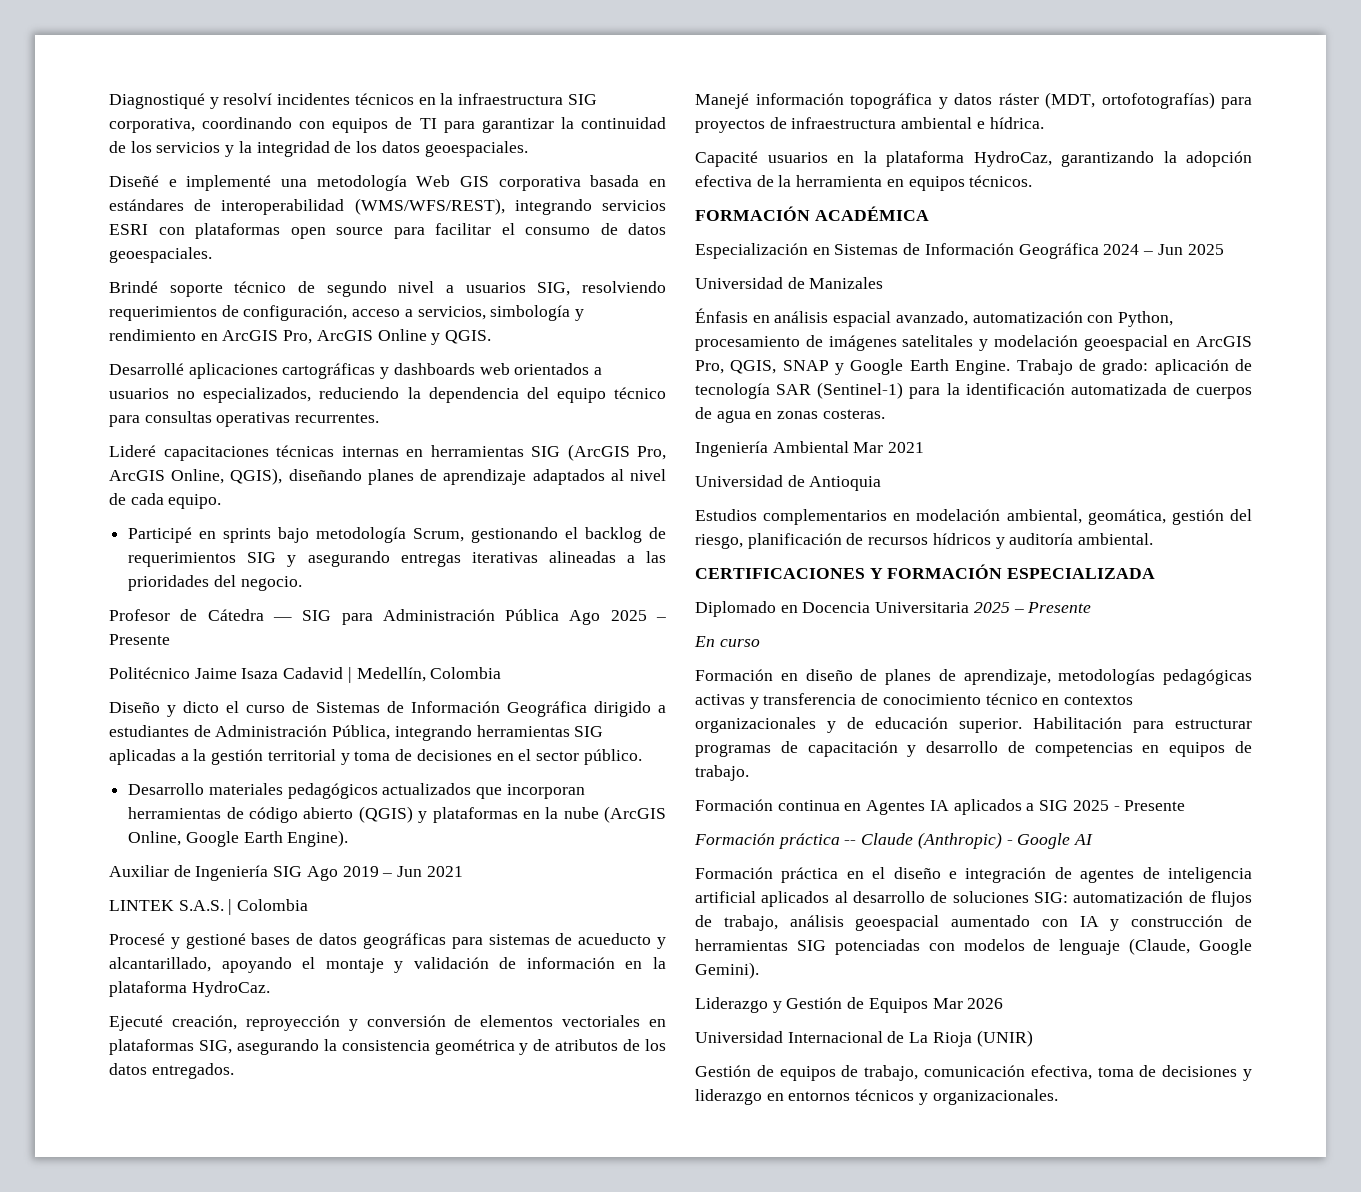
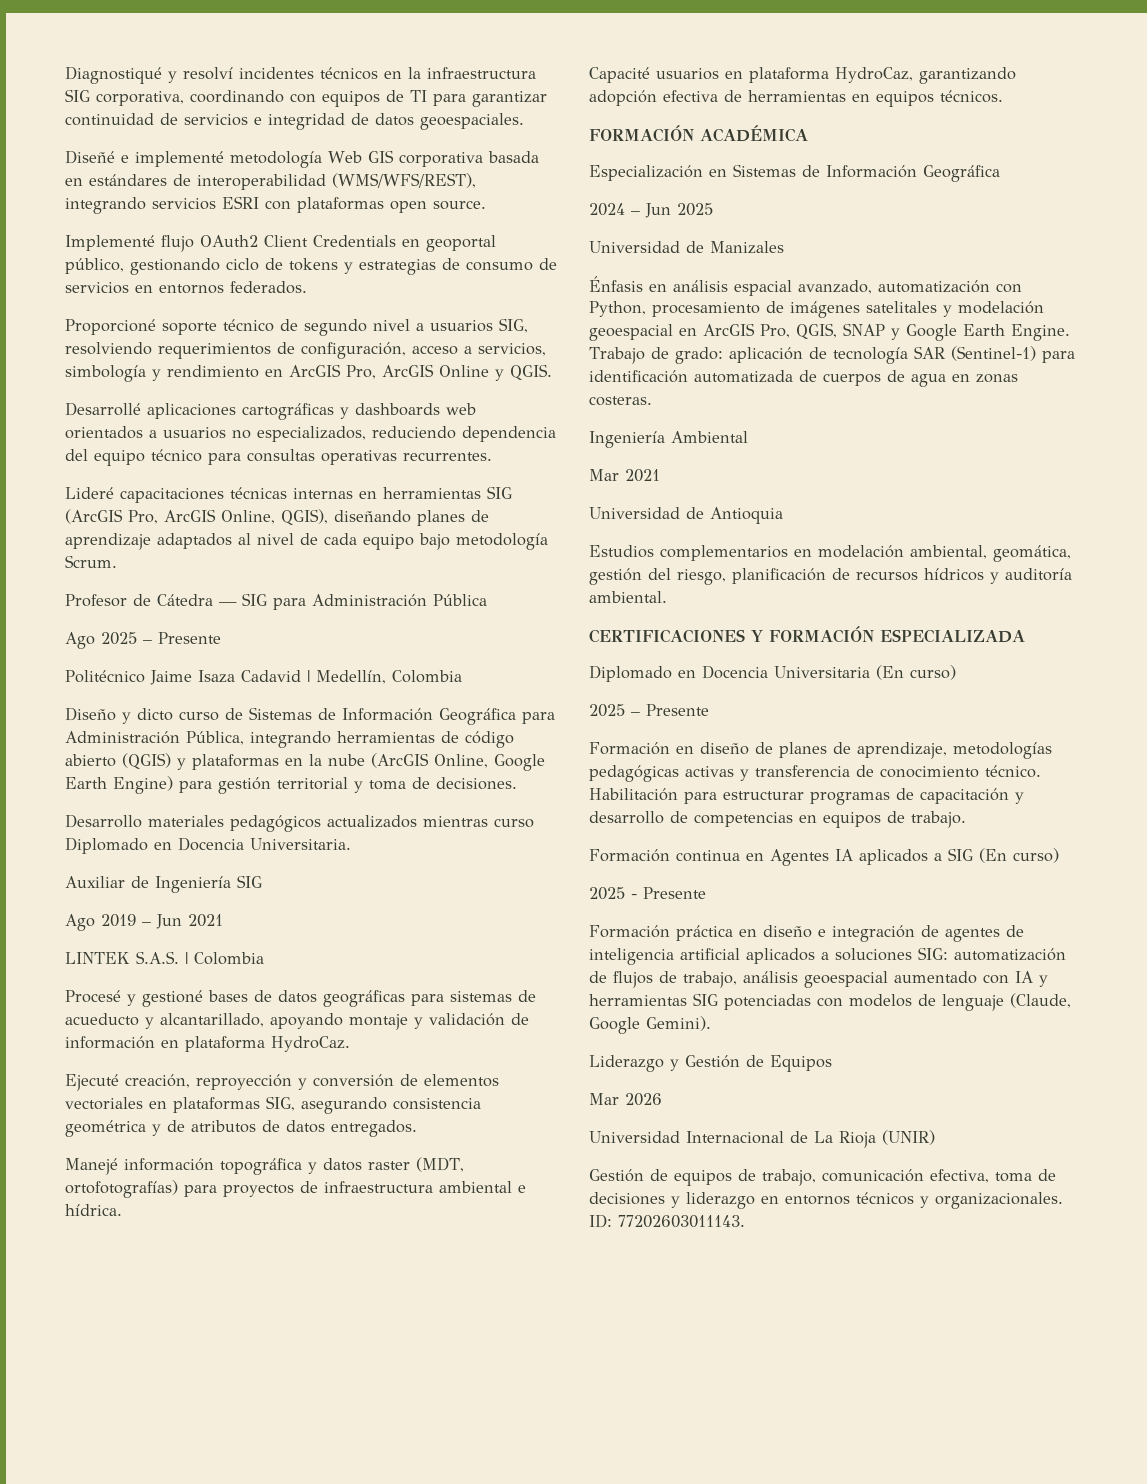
- Diagnostiqué y resolví incidentes técnicos en la infraestructura SIG corporativa, coordinando con equipos de TI para garantizar la continuidad de los servicios y la integridad de los datos geoespaciales.
+ Diagnostiqué y resolví incidentes técnicos en la infraestructura SIG corporativa, coordinando con equipos de TI para garantizar continuidad de servicios e integridad de datos geoespaciales.
- Diseñé e implementé una metodología Web GIS corporativa basada en estándares de interoperabilidad (WMS/WFS/REST), integrando servicios ESRI con plataformas open source para facilitar el consumo de datos geoespaciales.
- Brindé soporte técnico de segundo nivel a usuarios SIG, resolviendo requerimientos de configuración, acceso a servicios, simbología y rendimiento en ArcGIS Pro, ArcGIS Online y QGIS.
+ Diseñé e implementé metodología Web GIS corporativa basada en estándares de interoperabilidad (WMS/WFS/REST), integrando servicios ESRI con plataformas open source.
+ Implementé flujo OAuth2 Client Credentials en geoportal público, gestionando ciclo de tokens y estrategias de consumo de servicios en entornos federados.
+ Proporcioné soporte técnico de segundo nivel a usuarios SIG, resolviendo requerimientos de configuración, acceso a servicios, simbología y rendimiento en ArcGIS Pro, ArcGIS Online y QGIS.
- Desarrollé aplicaciones cartográficas y dashboards web orientados a usuarios no especializados, reduciendo la dependencia del equipo técnico para consultas operativas recurrentes.
+ Desarrollé aplicaciones cartográficas y dashboards web orientados a usuarios no especializados, reduciendo dependencia del equipo técnico para consultas operativas recurrentes.
- Lideré capacitaciones técnicas internas en herramientas SIG (ArcGIS Pro, ArcGIS Online, QGIS), diseñando planes de aprendizaje adaptados al nivel de cada equipo.
- Participé en sprints bajo metodología Scrum, gestionando el backlog de requerimientos SIG y asegurando entregas iterativas alineadas a las prioridades del negocio.
+ Lideré capacitaciones técnicas internas en herramientas SIG (ArcGIS Pro, ArcGIS Online, QGIS), diseñando planes de aprendizaje adaptados al nivel de cada equipo bajo metodología Scrum.
- Profesor de Cátedra — SIG para Administración Pública Ago 2025 – Presente
+ Profesor de Cátedra — SIG para Administración Pública
+ Ago 2025 – Presente
- Diseño y dicto el curso de Sistemas de Información Geográfica dirigido a estudiantes de Administración Pública, integrando herramientas SIG aplicadas a la gestión territorial y toma de decisiones en el sector público.
- Desarrollo materiales pedagógicos actualizados que incorporan herramientas de código abierto (QGIS) y plataformas en la nube (ArcGIS Online, Google Earth Engine).
+ Diseño y dicto curso de Sistemas de Información Geográfica para Administración Pública, integrando herramientas de código abierto (QGIS) y plataformas en la nube (ArcGIS Online, Google Earth Engine) para gestión territorial y toma de decisiones.
+ Desarrollo materiales pedagógicos actualizados mientras curso Diplomado en Docencia Universitaria.
- Auxiliar de Ingeniería SIG Ago 2019 – Jun 2021
+ Auxiliar de Ingeniería SIG
+ Ago 2019 – Jun 2021
- Procesé y gestioné bases de datos geográficas para sistemas de acueducto y alcantarillado, apoyando el montaje y validación de información en la plataforma HydroCaz.
+ Procesé y gestioné bases de datos geográficas para sistemas de acueducto y alcantarillado, apoyando montaje y validación de información en plataforma HydroCaz.
- Ejecuté creación, reproyección y conversión de elementos vectoriales en plataformas SIG, asegurando la consistencia geométrica y de atributos de los datos entregados.
+ Ejecuté creación, reproyección y conversión de elementos vectoriales en plataformas SIG, asegurando consistencia geométrica y de atributos de datos entregados.
- Manejé información topográfica y datos ráster (MDT, ortofotografías) para proyectos de infraestructura ambiental e hídrica.
+ Manejé información topográfica y datos raster (MDT, ortofotografías) para proyectos de infraestructura ambiental e hídrica.
- Capacité usuarios en la plataforma HydroCaz, garantizando la adopción efectiva de la herramienta en equipos técnicos.
+ Capacité usuarios en plataforma HydroCaz, garantizando adopción efectiva de herramientas en equipos técnicos.
- Especialización en Sistemas de Información Geográfica 2024 – Jun 2025
+ Especialización en Sistemas de Información Geográfica
+ 2024 – Jun 2025
- Trabajo de grado: aplicación de tecnología SAR (Sentinel-1) para la identificación automatizada de cuerpos de agua en zonas costeras.
+ Trabajo de grado: aplicación de tecnología SAR (Sentinel-1) para identificación automatizada de cuerpos de agua en zonas costeras.
- Ingeniería Ambiental Mar 2021
+ Ingeniería Ambiental
+ Mar 2021
- Diplomado en Docencia Universitaria 2025 – Presente
- En curso
+ Diplomado en Docencia Universitaria (En curso)
+ 2025 – Presente
- Formación en diseño de planes de aprendizaje, metodologías pedagógicas activas y transferencia de conocimiento técnico en contextos organizacionales y de educación superior.
+ Formación en diseño de planes de aprendizaje, metodologías pedagógicas activas y transferencia de conocimiento técnico.
- Formación continua en Agentes IA aplicados a SIG 2025 - Presente
- Formación práctica -- Claude (Anthropic) - Google AI
+ Formación continua en Agentes IA aplicados a SIG (En curso)
+ 2025 - Presente
- Formación práctica en el diseño e integración de agentes de inteligencia artificial aplicados al desarrollo de soluciones SIG: automatización de flujos de trabajo, análisis geoespacial aumentado con IA y construcción de herramientas SIG potenciadas con modelos de lenguaje (Claude, Google Gemini).
+ Formación práctica en diseño e integración de agentes de inteligencia artificial aplicados a soluciones SIG: automatización de flujos de trabajo, análisis geoespacial aumentado con IA y herramientas SIG potenciadas con modelos de lenguaje (Claude, Google Gemini).
- Liderazgo y Gestión de Equipos Mar 2026
+ Liderazgo y Gestión de Equipos
+ Mar 2026
+ ID: 77202603011143.

